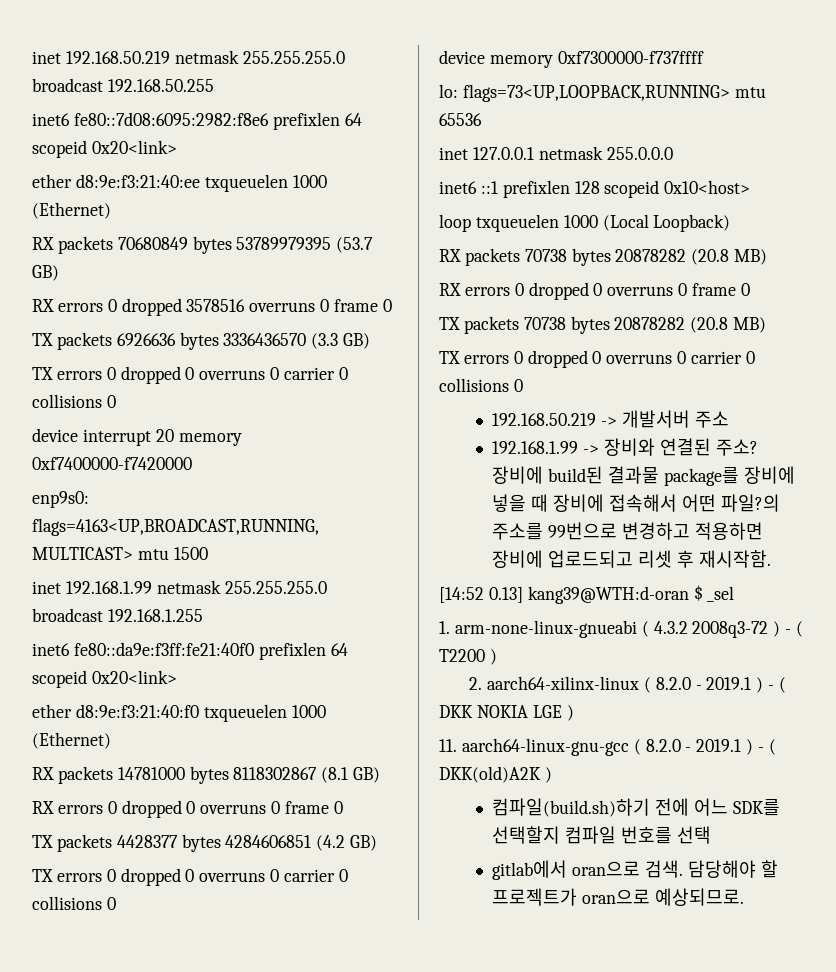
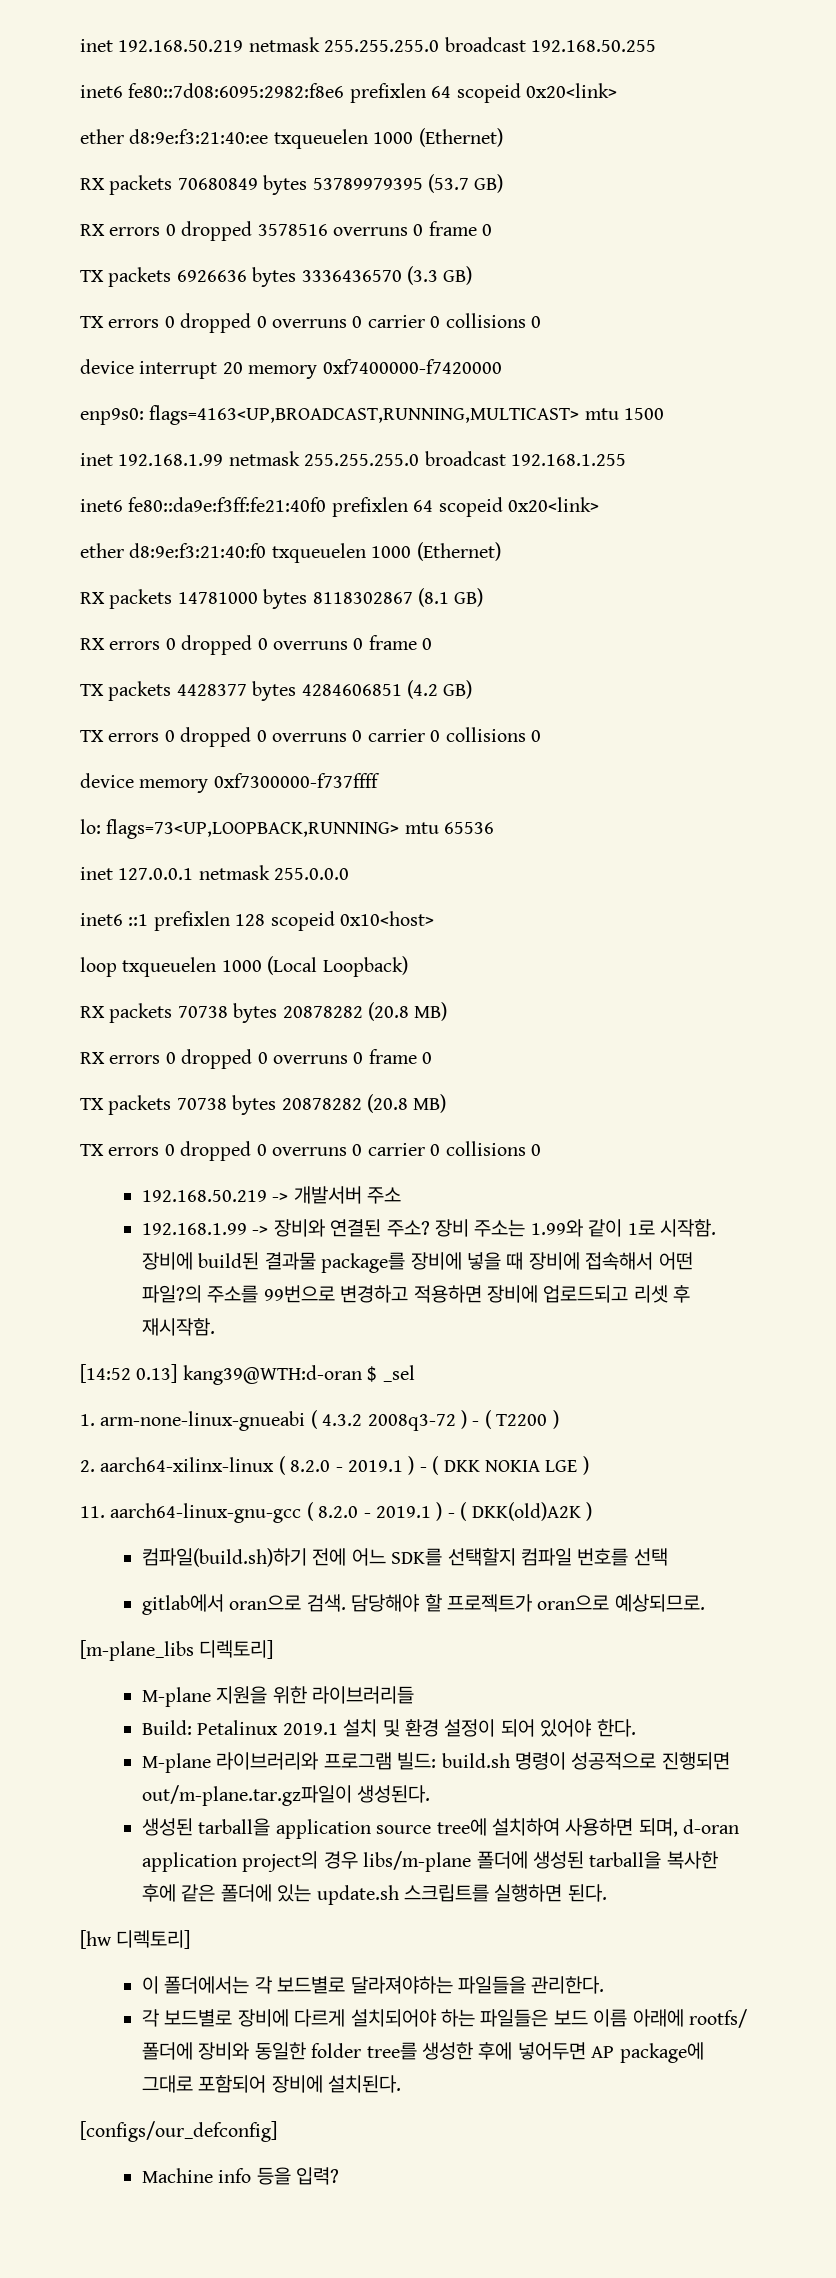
+ 장비 주소는 1.99와 같이 1로 시작함.
+ [m-plane_libs 디렉토리]
+ M-plane 지원을 위한 라이브러리들
+ Build: Petalinux 2019.1 설치 및 환경 설정이 되어 있어야 한다.
+ M-plane 라이브러리와 프로그램 빌드: build.sh 명령이 성공적으로 진행되면 out/m-plane.tar.gz파일이 생성된다.
+ 생성된 tarball을 application source tree에 설치하여 사용하면 되며, d-oran application project의 경우 libs/m-plane 폴더에 생성된 tarball을 복사한 후에 같은 폴더에 있는 update.sh 스크립트를 실행하면 된다.
+ [hw 디렉토리]
+ 이 폴더에서는 각 보드별로 달라져야하는 파일들을 관리한다.
+ 각 보드별로 장비에 다르게 설치되어야 하는 파일들은 보드 이름 아래에 rootfs/ 폴더에 장비와 동일한 folder tree를 생성한 후에 넣어두면 AP package에 그대로 포함되어 장비에 설치된다.
+ [configs/our_defconfig]
+ Machine info 등을 입력?

